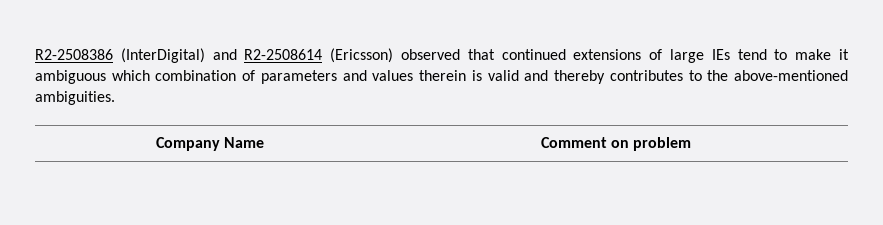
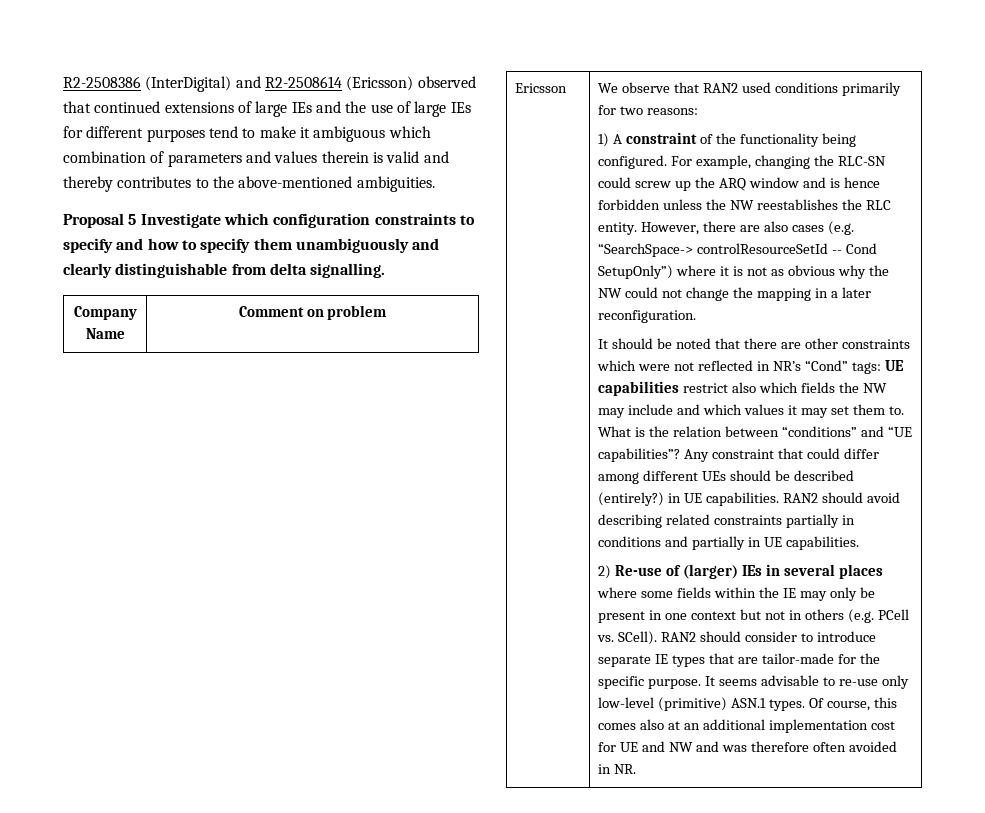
- R2-2508386 (InterDigital) and R2-2508614 (Ericsson) observed that continued extensions of large IEs tend to make it ambiguous which combination of parameters and values therein is valid and thereby contributes to the above-mentioned ambiguities.
+ R2-2508386 (InterDigital) and R2-2508614 (Ericsson) observed that continued extensions of large IEs and the use of large IEs for different purposes tend to make it ambiguous which combination of parameters and values therein is valid and thereby contributes to the above-mentioned ambiguities.
+ Proposal 5 Investigate which configuration constraints to specify and how to specify them unambiguously and clearly distinguishable from delta signalling.
+ Ericsson | We observe that RAN2 used conditions primarily for two reasons:
+ 1) A constraint of the functionality being configured. For example, changing the RLC-SN could screw up the ARQ window and is hence forbidden unless the NW reestablishes the RLC entity. However, there are also cases (e.g. “SearchSpace-> controlResourceSetId -- Cond SetupOnly”) where it is not as obvious why the NW could not change the mapping in a later reconfiguration.
+ It should be noted that there are other constraints which were not reflected in NR’s “Cond” tags: UE capabilities restrict also which fields the NW may include and which values it may set them to. What is the relation between “conditions” and “UE capabilities”? Any constraint that could differ among different UEs should be described (entirely?) in UE capabilities. RAN2 should avoid describing related constraints partially in conditions and partially in UE capabilities.
+ 2) Re-use of (larger) IEs in several places where some fields within the IE may only be present in one context but not in others (e.g. PCell vs. SCell). RAN2 should consider to introduce separate IE types that are tailor-made for the specific purpose. It seems advisable to re-use only low-level (primitive) ASN.1 types. Of course, this comes also at an additional implementation cost for UE and NW and was therefore often avoided in NR.

